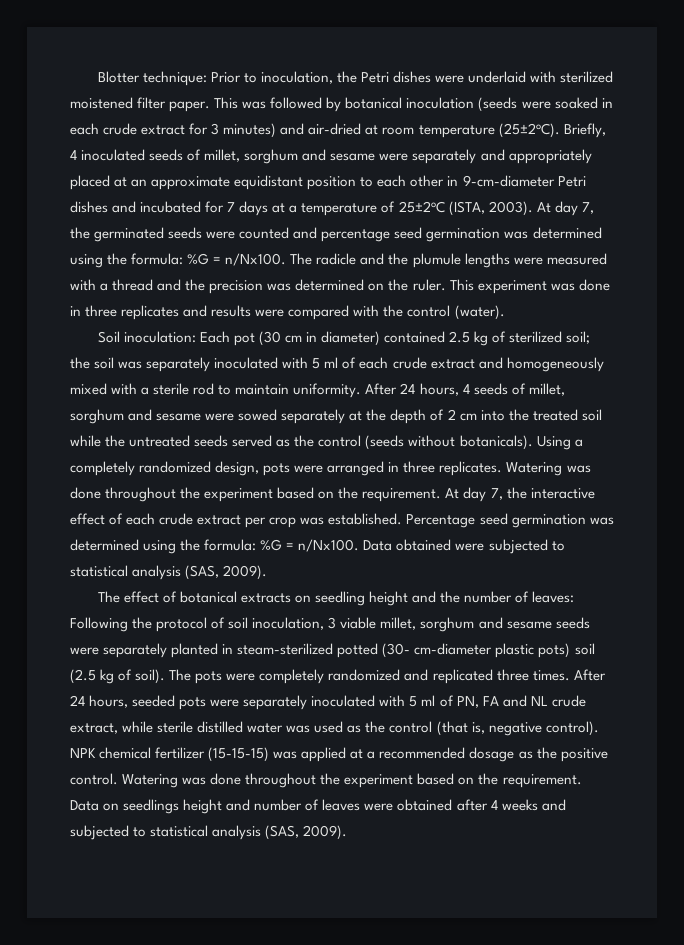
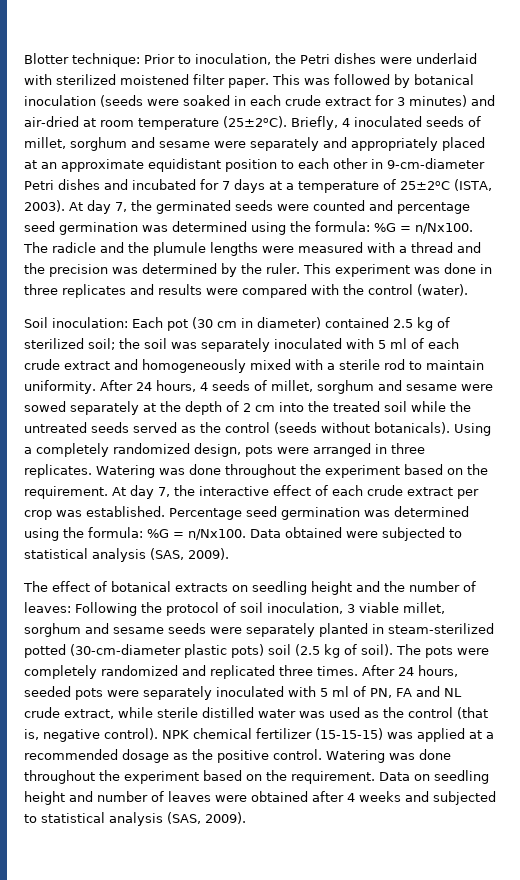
- The radicle and the plumule lengths were measured with a thread and the precision was determined on the ruler.
+ The radicle and the plumule lengths were measured with a thread and the precision was determined by the ruler.
- The effect of botanical extracts on seedling height and the number of leaves: Following the protocol of soil inoculation, 3 viable millet, sorghum and sesame seeds were separately planted in steam-sterilized potted (30- cm-diameter plastic pots) soil (2.5 kg of soil).
+ The effect of botanical extracts on seedling height and the number of leaves: Following the protocol of soil inoculation, 3 viable millet, sorghum and sesame seeds were separately planted in steam-sterilized potted (30-cm-diameter plastic pots) soil (2.5 kg of soil).
- Data on seedlings height and number of leaves were obtained after 4 weeks and subjected to statistical analysis (SAS, 2009).
+ Data on seedling height and number of leaves were obtained after 4 weeks and subjected to statistical analysis (SAS, 2009).

